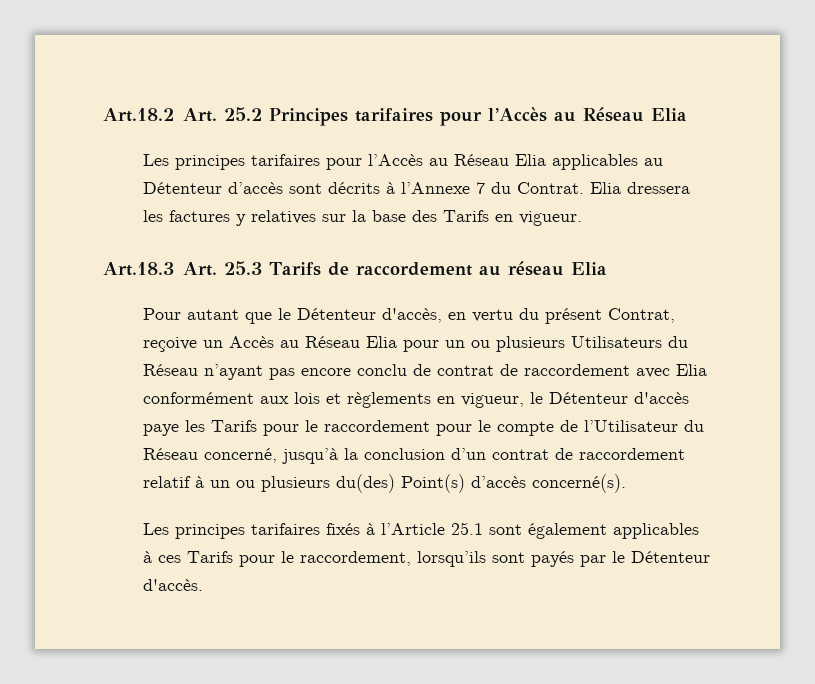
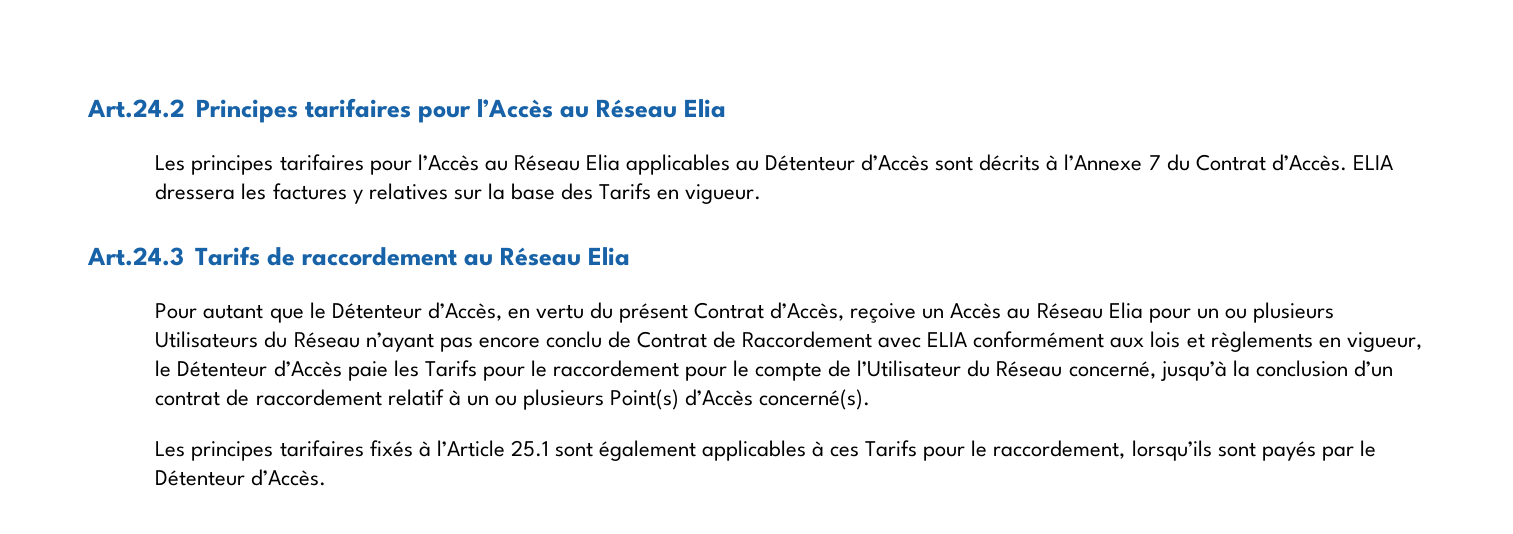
- Art.18.2 Art. 25.2 Principes tarifaires pour l’Accès au Réseau Elia
+ Art.24.2 Principes tarifaires pour l’Accès au Réseau Elia
- Les principes tarifaires pour l’Accès au Réseau Elia applicables au Détenteur d’accès sont décrits à l’Annexe 7 du Contrat. Elia dressera les factures y relatives sur la base des Tarifs en vigueur.
+ Les principes tarifaires pour l’Accès au Réseau Elia applicables au Détenteur d’Accès sont décrits à l’Annexe 7 du Contrat d’Accès. ELIA dressera les factures y relatives sur la base des Tarifs en vigueur.
- Art.18.3 Art. 25.3 Tarifs de raccordement au réseau Elia
+ Art.24.3 Tarifs de raccordement au Réseau Elia
- Pour autant que le Détenteur d'accès, en vertu du présent Contrat, reçoive un Accès au Réseau Elia pour un ou plusieurs Utilisateurs du Réseau n’ayant pas encore conclu de contrat de raccordement avec Elia conformément aux lois et règlements en vigueur, le Détenteur d'accès paye les Tarifs pour le raccordement pour le compte de l’Utilisateur du Réseau concerné, jusqu’à la conclusion d’un contrat de raccordement relatif à un ou plusieurs du(des) Point(s) d’accès concerné(s).
+ Pour autant que le Détenteur d’Accès, en vertu du présent Contrat d’Accès, reçoive un Accès au Réseau Elia pour un ou plusieurs Utilisateurs du Réseau n’ayant pas encore conclu de Contrat de Raccordement avec ELIA conformément aux lois et règlements en vigueur, le Détenteur d’Accès paie les Tarifs pour le raccordement pour le compte de l’Utilisateur du Réseau concerné, jusqu’à la conclusion d’un contrat de raccordement relatif à un ou plusieurs Point(s) d’Accès concerné(s).
- Les principes tarifaires fixés à l’Article 25.1 sont également applicables à ces Tarifs pour le raccordement, lorsqu’ils sont payés par le Détenteur d'accès.
+ Les principes tarifaires fixés à l’Article 25.1 sont également applicables à ces Tarifs pour le raccordement, lorsqu’ils sont payés par le Détenteur d’Accès.

